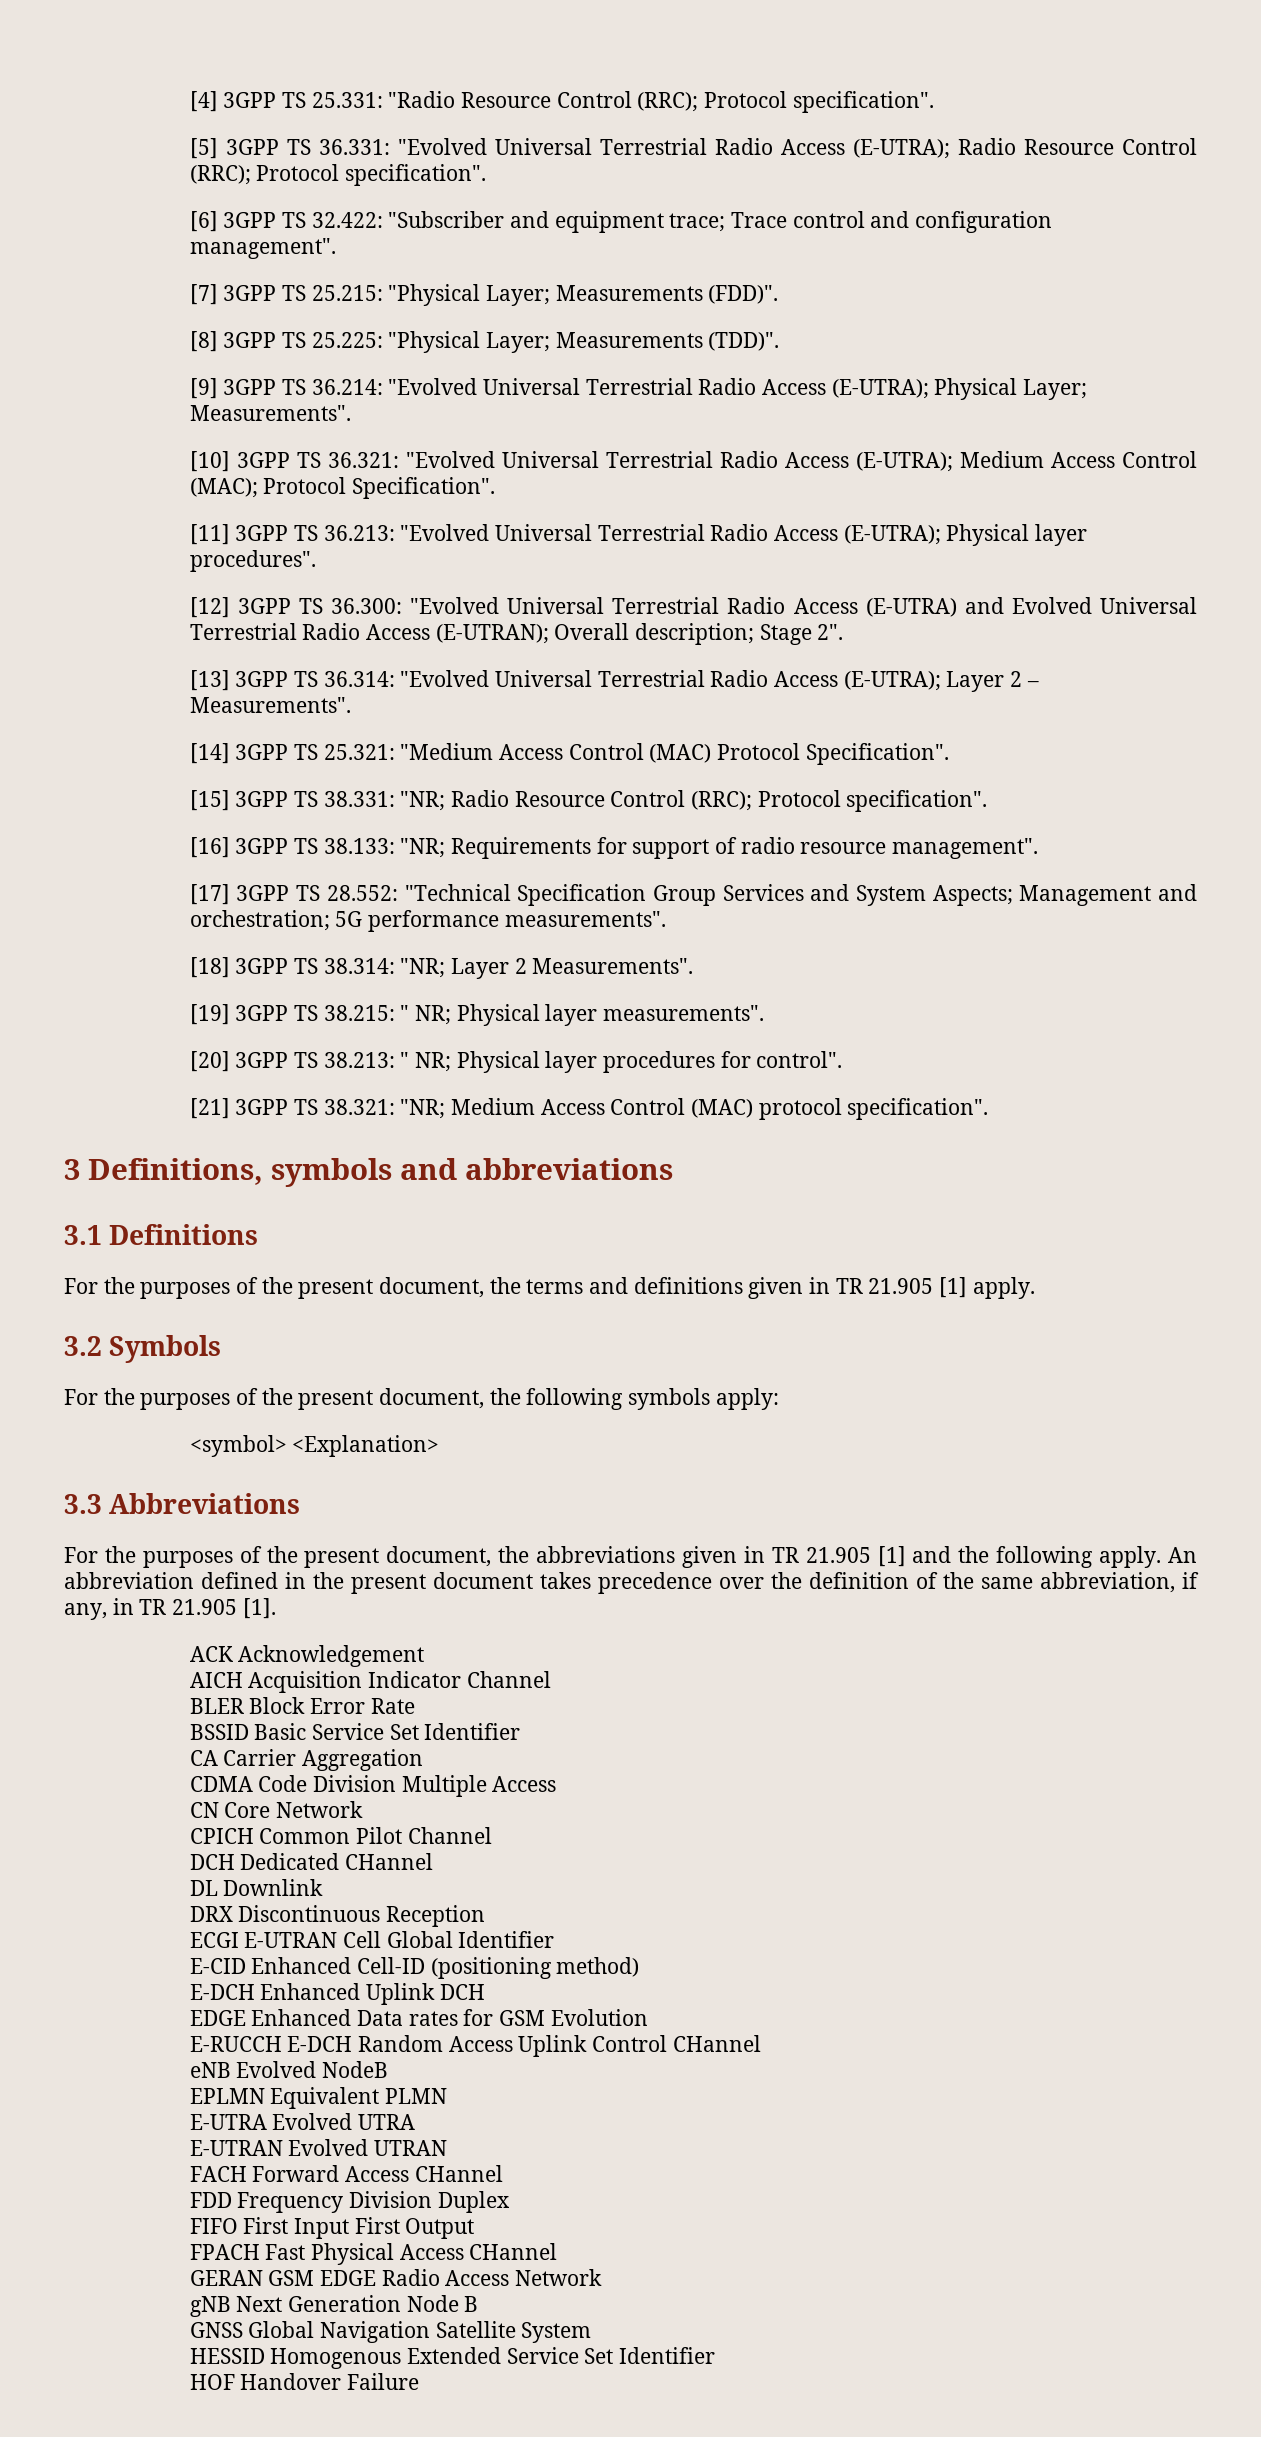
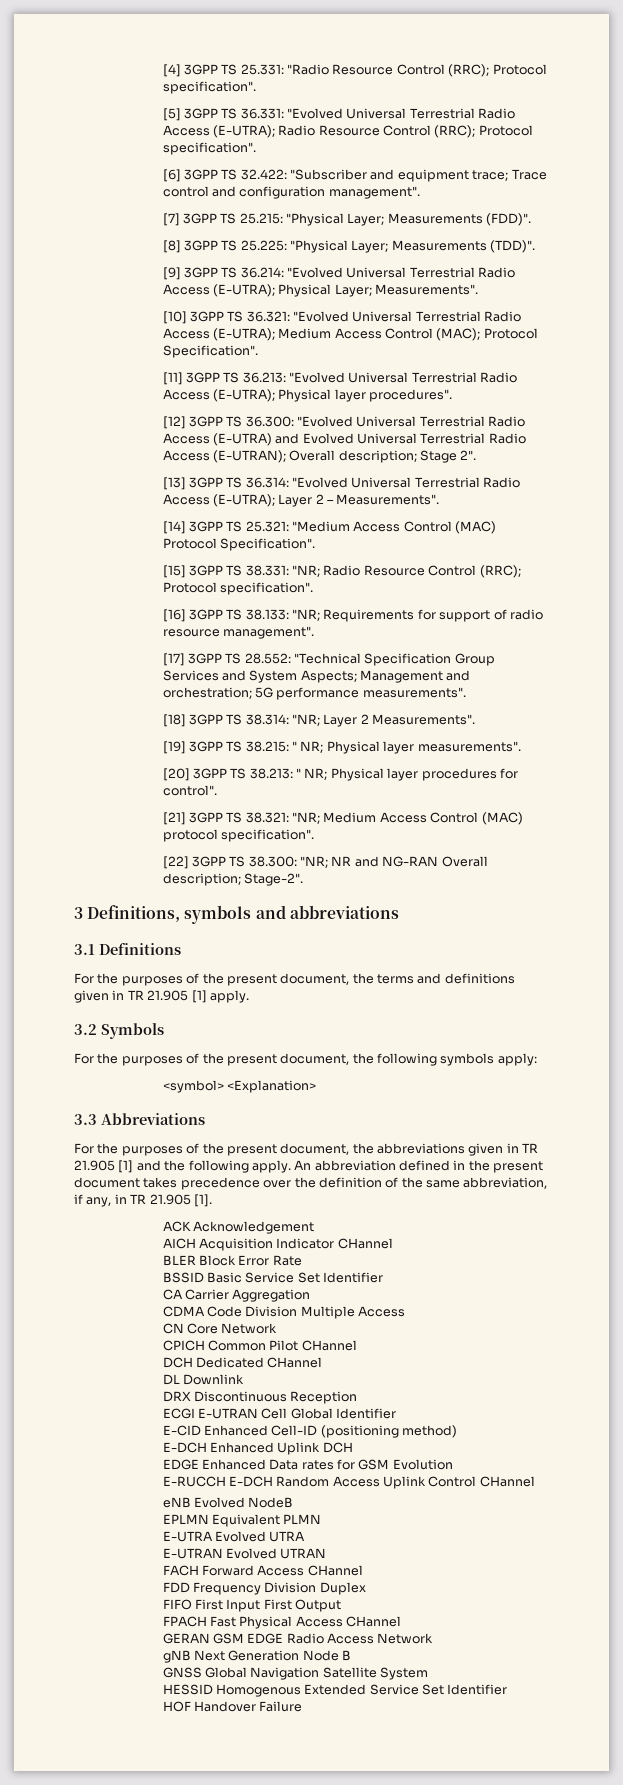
+ [22] 3GPP TS 38.300: "NR; NR and NG-RAN Overall description; Stage-2".
- AICH Acquisition Indicator Channel
+ AICH Acquisition Indicator CHannel
- CPICH Common Pilot Channel
+ CPICH Common Pilot CHannel

